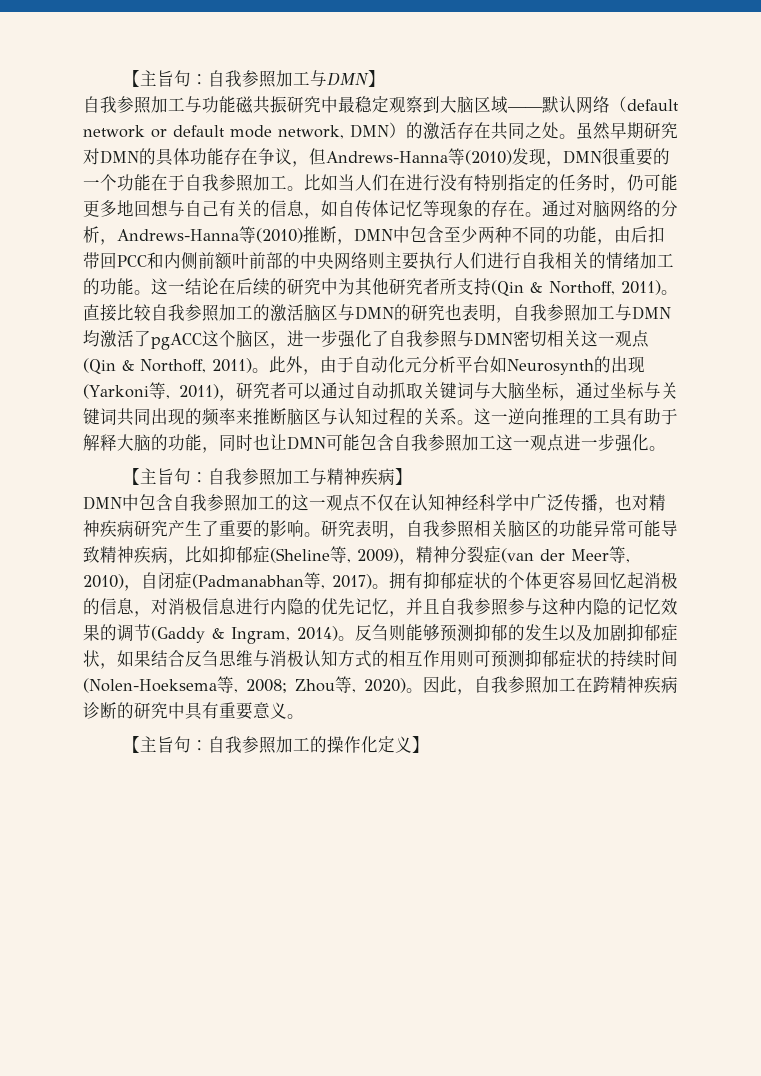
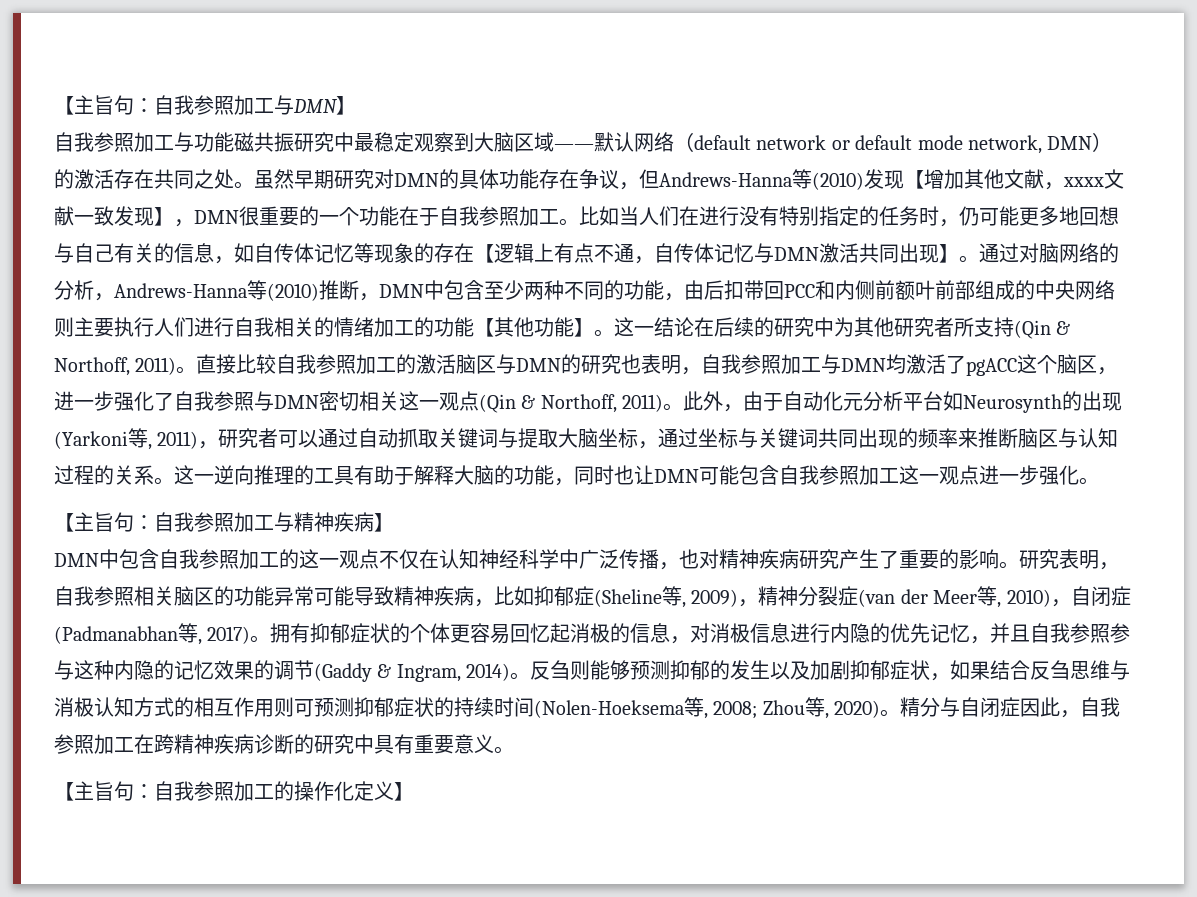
- 虽然早期研究对DMN的具体功能存在争议，但Andrews-Hanna等(2010)发现，DMN很重要的一个功能在于自我参照加工。
+ 虽然早期研究对DMN的具体功能存在争议，但Andrews-Hanna等(2010)发现【增加其他文献，xxxx文献一致发现】，DMN很重要的一个功能在于自我参照加工。
- 比如当人们在进行没有特别指定的任务时，仍可能更多地回想与自己有关的信息，如自传体记忆等现象的存在。
+ 比如当人们在进行没有特别指定的任务时，仍可能更多地回想与自己有关的信息，如自传体记忆等现象的存在【逻辑上有点不通，自传体记忆与DMN激活共同出现】。
- 通过对脑网络的分析，Andrews-Hanna等(2010)推断，DMN中包含至少两种不同的功能，由后扣带回PCC和内侧前额叶前部的中央网络则主要执行人们进行自我相关的情绪加工的功能。
+ 通过对脑网络的分析，Andrews-Hanna等(2010)推断，DMN中包含至少两种不同的功能，由后扣带回PCC和内侧前额叶前部组成的中央网络则主要执行人们进行自我相关的情绪加工的功能【其他功能】。
- 此外，由于自动化元分析平台如Neurosynth的出现(Yarkoni等, 2011)，研究者可以通过自动抓取关键词与大脑坐标，通过坐标与关键词共同出现的频率来推断脑区与认知过程的关系。
+ 此外，由于自动化元分析平台如Neurosynth的出现(Yarkoni等, 2011)，研究者可以通过自动抓取关键词与提取大脑坐标，通过坐标与关键词共同出现的频率来推断脑区与认知过程的关系。
- 因此，自我参照加工在跨精神疾病诊断的研究中具有重要意义。
+ 精分与自闭症因此，自我参照加工在跨精神疾病诊断的研究中具有重要意义。

